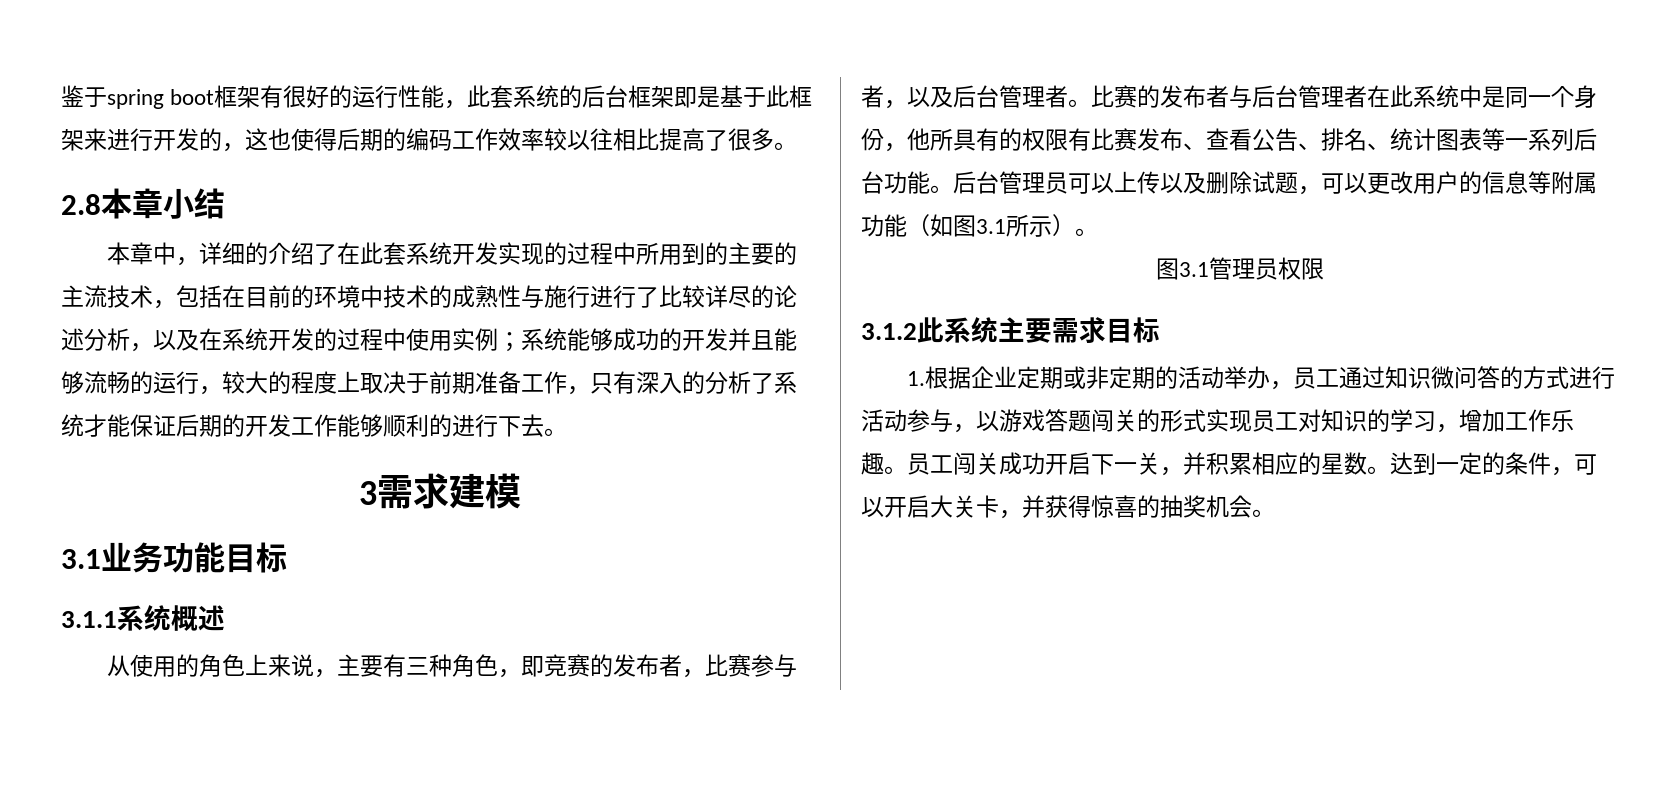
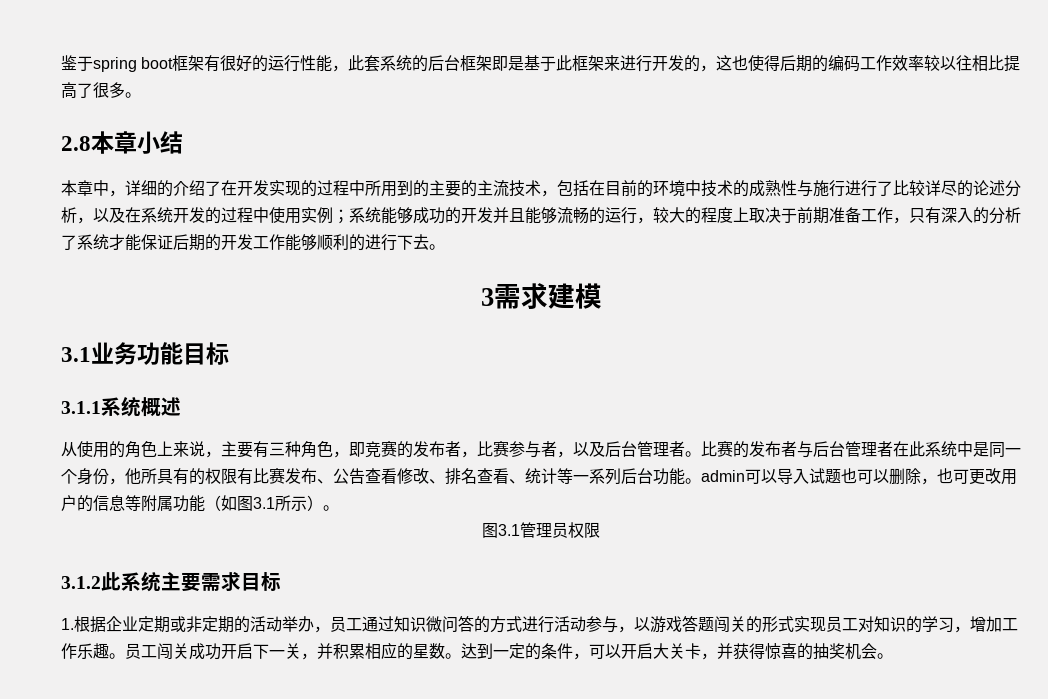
- 本章中，详细的介绍了在此套系统开发实现的过程中所用到的主要的主流技术，包括在目前的环境中技术的成熟性与施行进行了比较详尽的论述分析，以及在系统开发的过程中使用实例；
+ 本章中，详细的介绍了在开发实现的过程中所用到的主要的主流技术，包括在目前的环境中技术的成熟性与施行进行了比较详尽的论述分析，以及在系统开发的过程中使用实例；
- 比赛的发布者与后台管理者在此系统中是同一个身份，他所具有的权限有比赛发布、查看公告、排名、统计图表等一系列后台功能。后台管理员可以上传以及删除试题，可以更改用户的信息等附属功能（如图3.1所示）。
+ 比赛的发布者与后台管理者在此系统中是同一个身份，他所具有的权限有比赛发布、公告查看修改、排名查看、统计等一系列后台功能。admin可以导入试题也可以删除，也可更改用户的信息等附属功能（如图3.1所示）。

